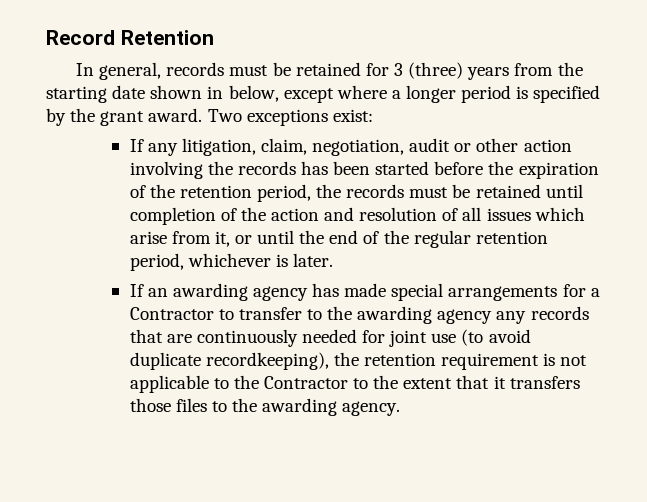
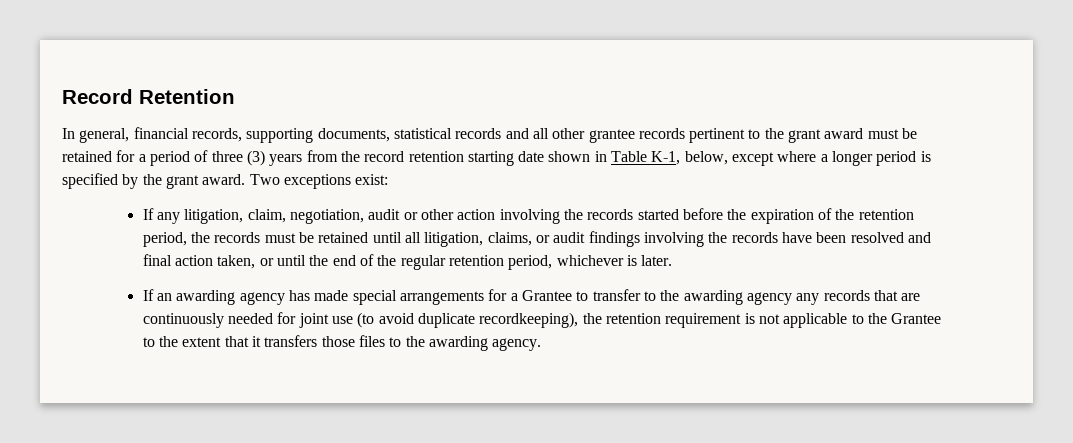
- In general, records must be retained for 3 (three) years from the starting date shown in below, except where a longer period is specified by the grant award.
+ In general, financial records, supporting documents, statistical records and all other grantee records pertinent to the grant award must be retained for a period of three (3) years from the record retention starting date shown in Table K-1, below, except where a longer period is specified by the grant award.
- If any litigation, claim, negotiation, audit or other action involving the records has been started before the expiration of the retention period, the records must be retained until completion of the action and resolution of all issues which arise from it, or until the end of the regular retention period, whichever is later.
+ If any litigation, claim, negotiation, audit or other action involving the records started before the expiration of the retention period, the records must be retained until all litigation, claims, or audit findings involving the records have been resolved and final action taken, or until the end of the regular retention period, whichever is later.
- If an awarding agency has made special arrangements for a Contractor to transfer to the awarding agency any records that are continuously needed for joint use (to avoid duplicate recordkeeping), the retention requirement is not applicable to the Contractor to the extent that it transfers those files to the awarding agency.
+ If an awarding agency has made special arrangements for a Grantee to transfer to the awarding agency any records that are continuously needed for joint use (to avoid duplicate recordkeeping), the retention requirement is not applicable to the Grantee to the extent that it transfers those files to the awarding agency.

